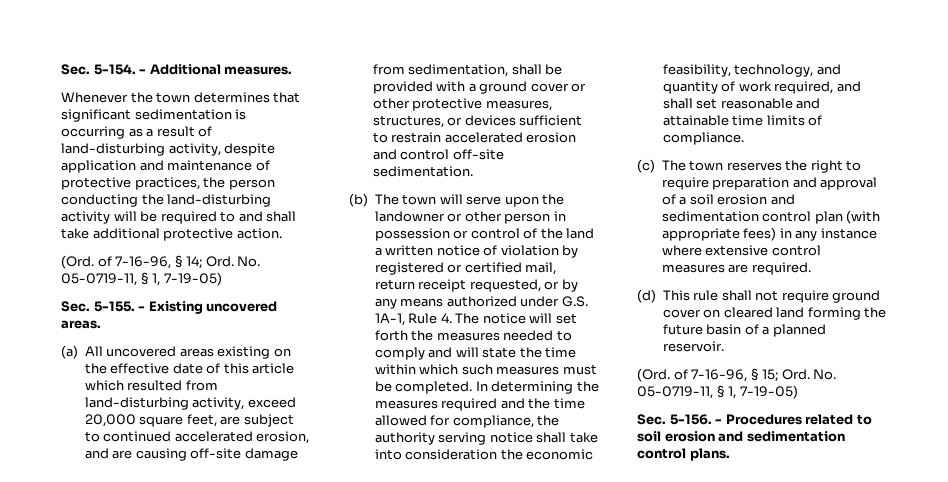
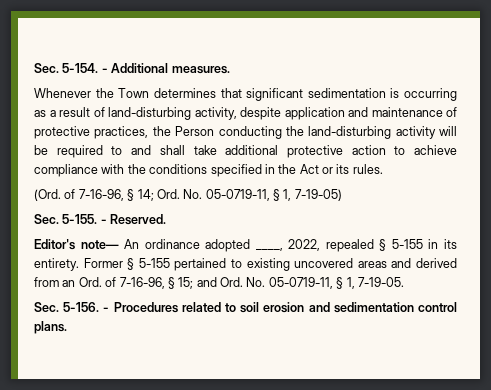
- Whenever the town determines that significant sedimentation is occurring as a result of land-disturbing activity, despite application and maintenance of protective practices, the person conducting the land-disturbing activity will be required to and shall take additional protective action.
+ Whenever the Town determines that significant sedimentation is occurring as a result of land-disturbing activity, despite application and maintenance of protective practices, the Person conducting the land-disturbing activity will be required to and shall take additional protective action to achieve compliance with the conditions specified in the Act or its rules.
- - Existing uncovered areas.
- (a) All uncovered areas existing on the effective date of this article which resulted from land-disturbing activity, exceed 20,000 square feet, are subject to continued accelerated erosion, and are causing off-site damage from sedimentation, shall be provided with a ground cover or other protective measures, structures, or devices sufficient to restrain accelerated erosion and control off-site sedimentation.
- (b) The town will serve upon the landowner or other person in possession or control of the land a written notice of violation by registered or certified mail, return receipt requested, or by any means authorized under G.S. 1A-1, Rule 4. The notice will set forth the measures needed to comply and will state the time within which such measures must be completed. In determining the measures required and the time allowed for compliance, the authority serving notice shall take into consideration the economic feasibility, technology, and quantity of work required, and shall set reasonable and attainable time limits of compliance.
- (c) The town reserves the right to require preparation and approval of a soil erosion and sedimentation control plan (with appropriate fees) in any instance where extensive control measures are required.
- (d) This rule shall not require ground cover on cleared land forming the future basin of a planned reservoir.
- (Ord. of 7-16-96, § 15; Ord. No. 05-0719-11, § 1, 7-19-05)
+ - Reserved.
+ Editor's note— An ordinance adopted ____, 2022, repealed § 5-155 in its entirety. Former § 5-155 pertained to existing uncovered areas and derived from an Ord. of 7-16-96, § 15; and Ord. No. 05-0719-11, § 1, 7-19-05.

